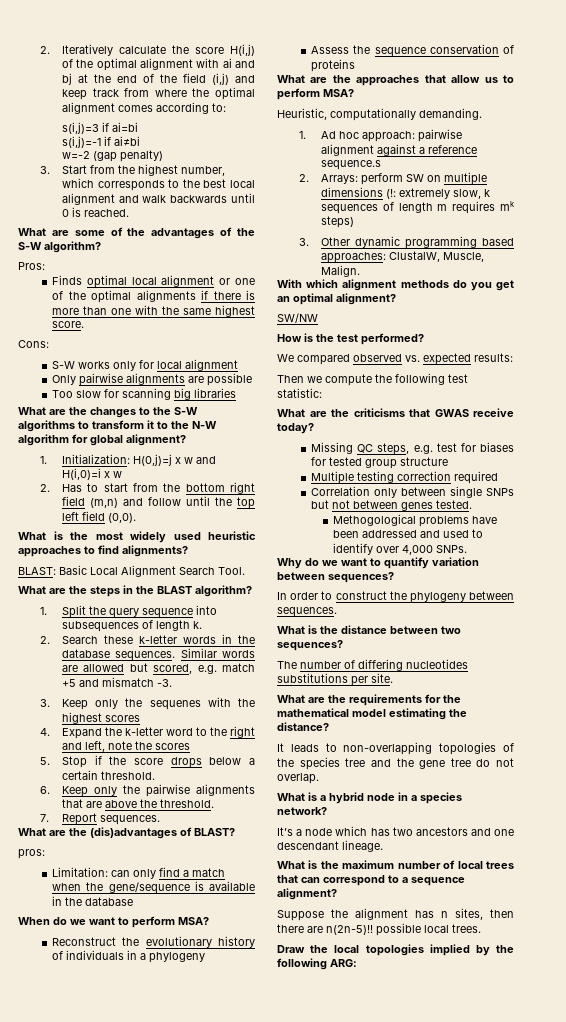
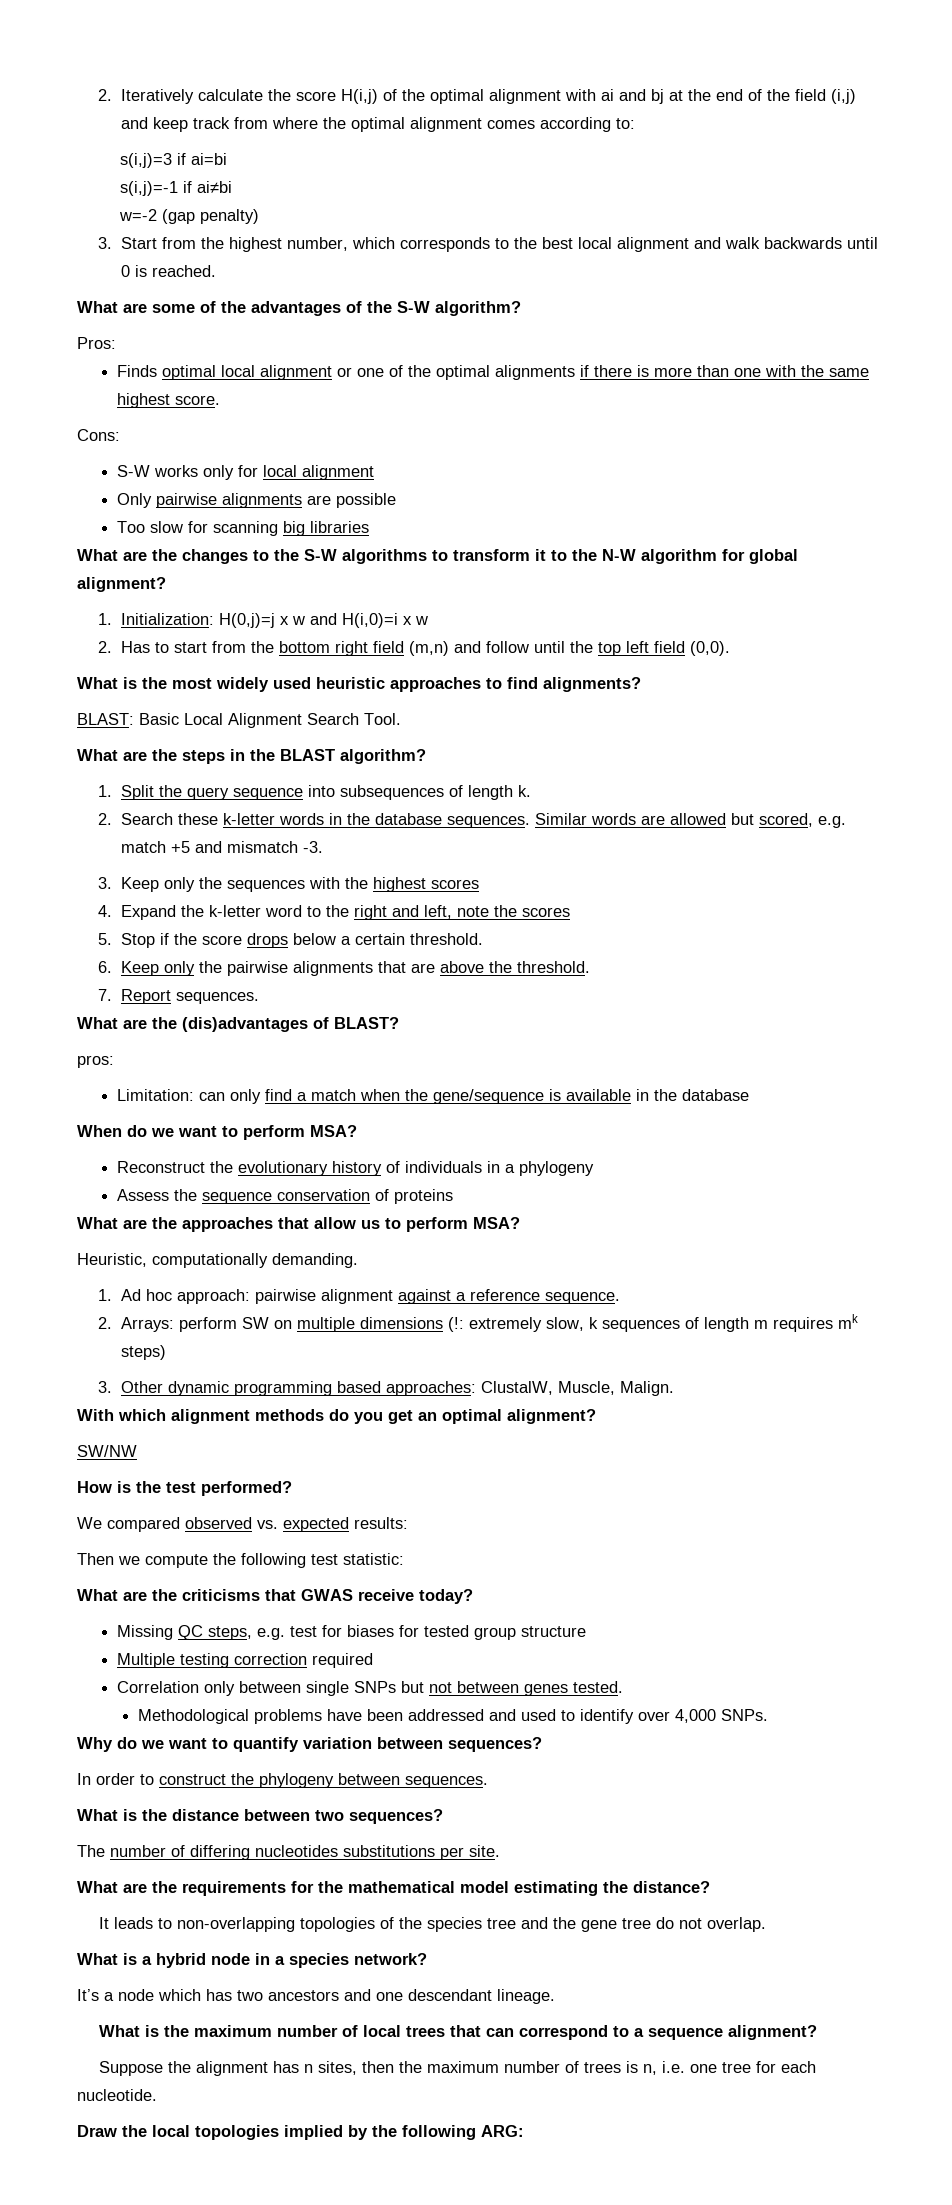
- 3. Keep only the sequenes with the highest scores
+ 3. Keep only the sequences with the highest scores
- 1. Ad hoc approach: pairwise alignment against a reference sequence.s
+ 1. Ad hoc approach: pairwise alignment against a reference sequence.
- Methogological problems have been addressed and used to identify over 4,000 SNPs.
+ Methodological problems have been addressed and used to identify over 4,000 SNPs.
- Suppose the alignment has n sites, then there are n(2n-5)!! possible local trees.
+ Suppose the alignment has n sites, then the maximum number of trees is n, i.e. one tree for each nucleotide.

